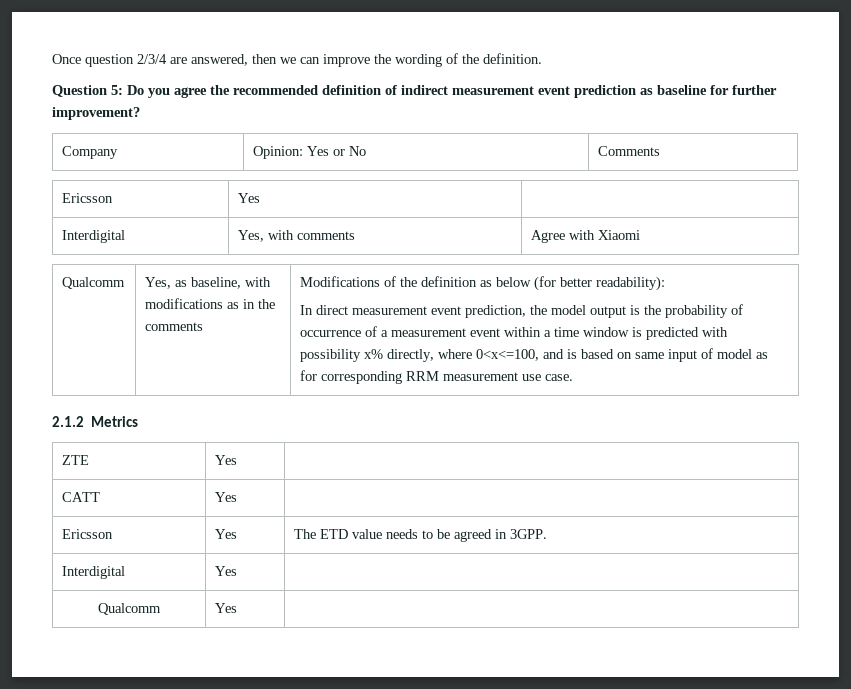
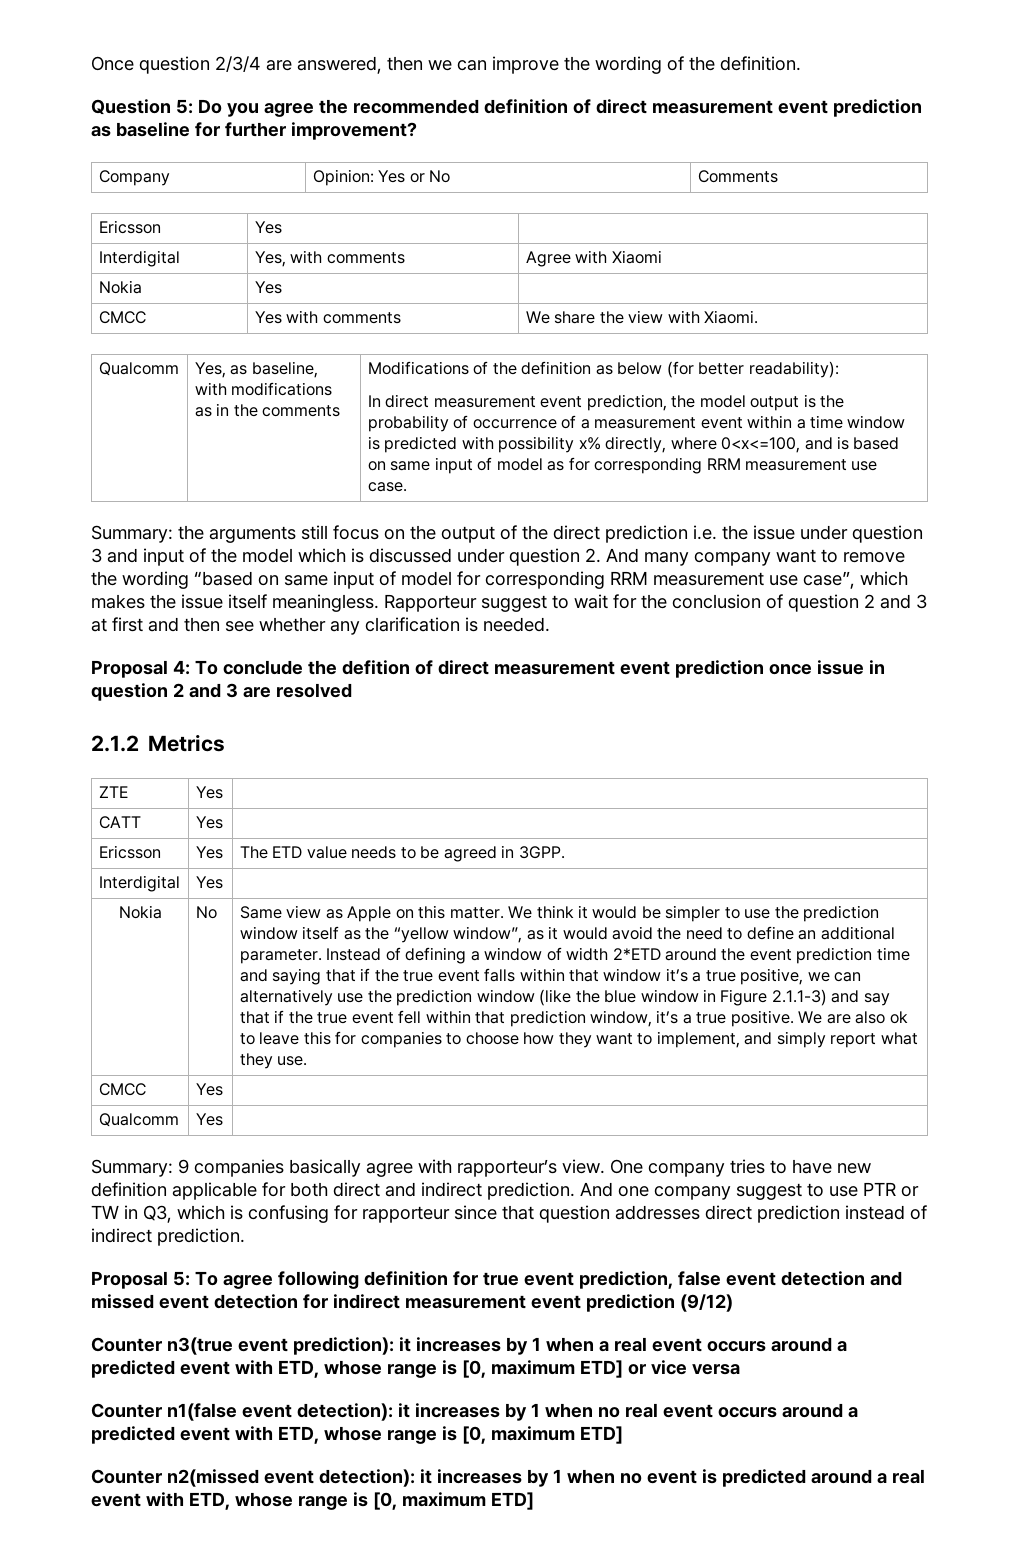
- Question 5: Do you agree the recommended definition of indirect measurement event prediction as baseline for further improvement?
+ Question 5: Do you agree the recommended definition of direct measurement event prediction as baseline for further improvement?
+ Nokia | Yes |
+ CMCC | Yes with comments | We share the view with Xiaomi.
+ Summary: the arguments still focus on the output of the direct prediction i.e. the issue under question 3 and input of the model which is discussed under question 2. And many company want to remove the wording “based on same input of model for corresponding RRM measurement use case”, which makes the issue itself meaningless. Rapporteur suggest to wait for the conclusion of question 2 and 3 at first and then see whether any clarification is needed.
+ Proposal 4: To conclude the defition of direct measurement event prediction once issue in question 2 and 3 are resolved
- Qualcomm | Yes
+ Nokia | No | Same view as Apple on this matter. We think it would be simpler to use the prediction window itself as the “yellow window”, as it would avoid the need to define an additional parameter. Instead of defining a window of width 2*ETD around the event prediction time and saying that if the true event falls within that window it’s a true positive, we can alternatively use the prediction window (like the blue window in Figure 2.1.1-3) and say that if the true event fell within that prediction window, it’s a true positive. We are also ok to leave this for companies to choose how they want to implement, and simply report what they use.
+ CMCC | Yes |
+ Qualcomm | Yes |
+ Summary: 9 companies basically agree with rapporteur’s view. One company tries to have new definition applicable for both direct and indirect prediction. And one company suggest to use PTR or TW in Q3, which is confusing for rapporteur since that question addresses direct prediction instead of indirect prediction.
+ Proposal 5: To agree following definition for true event prediction, false event detection and missed event detection for indirect measurement event prediction (9/12)
+ Counter n3(true event prediction): it increases by 1 when a real event occurs around a predicted event with ETD, whose range is [0, maximum ETD] or vice versa
+ Counter n1(false event detection): it increases by 1 when no real event occurs around a predicted event with ETD, whose range is [0, maximum ETD]
+ Counter n2(missed event detection): it increases by 1 when no event is predicted around a real event with ETD, whose range is [0, maximum ETD]

